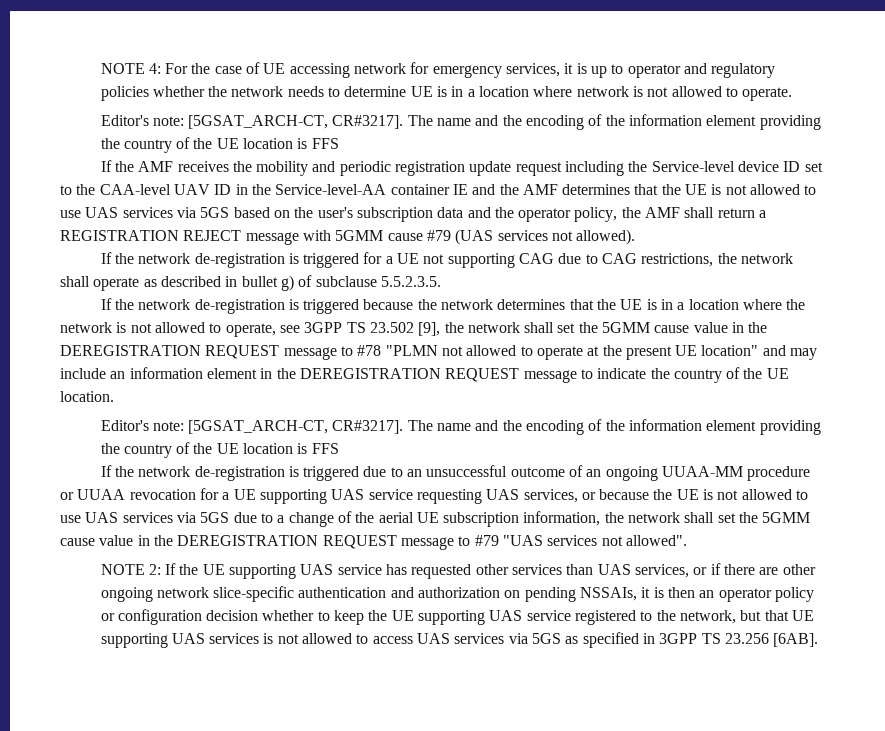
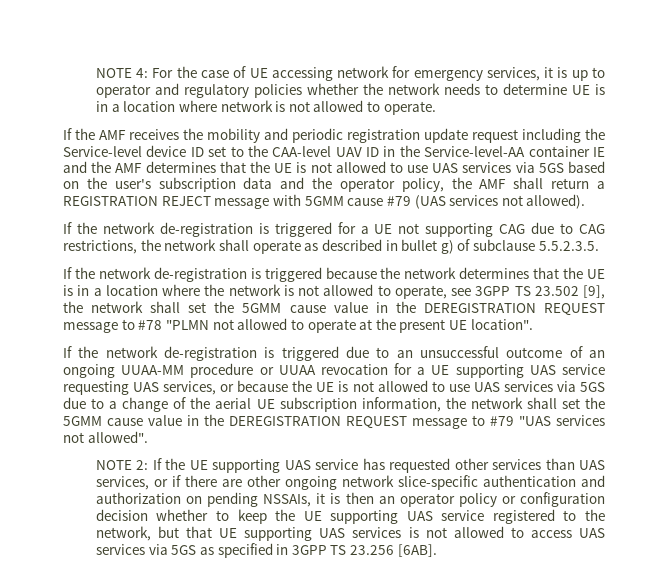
  NOTE 4: For the case of UE accessing network for emergency services, it is up to operator and regulatory policies whether the network needs to determine UE is in a location where network is not allowed to operate.
- Editor's note: [5GSAT_ARCH-CT, CR#3217]. The name and the encoding of the information element providing the country of the UE location is FFS
- If the network de-registration is triggered because the network determines that the UE is in a location where the network is not allowed to operate, see 3GPP TS 23.502 [9], the network shall set the 5GMM cause value in the DEREGISTRATION REQUEST message to #78 "PLMN not allowed to operate at the present UE location" and may include an information element in the DEREGISTRATION REQUEST message to indicate the country of the UE location.
- Editor's note: [5GSAT_ARCH-CT, CR#3217]. The name and the encoding of the information element providing the country of the UE location is FFS
+ If the network de-registration is triggered because the network determines that the UE is in a location where the network is not allowed to operate, see 3GPP TS 23.502 [9], the network shall set the 5GMM cause value in the DEREGISTRATION REQUEST message to #78 "PLMN not allowed to operate at the present UE location".

